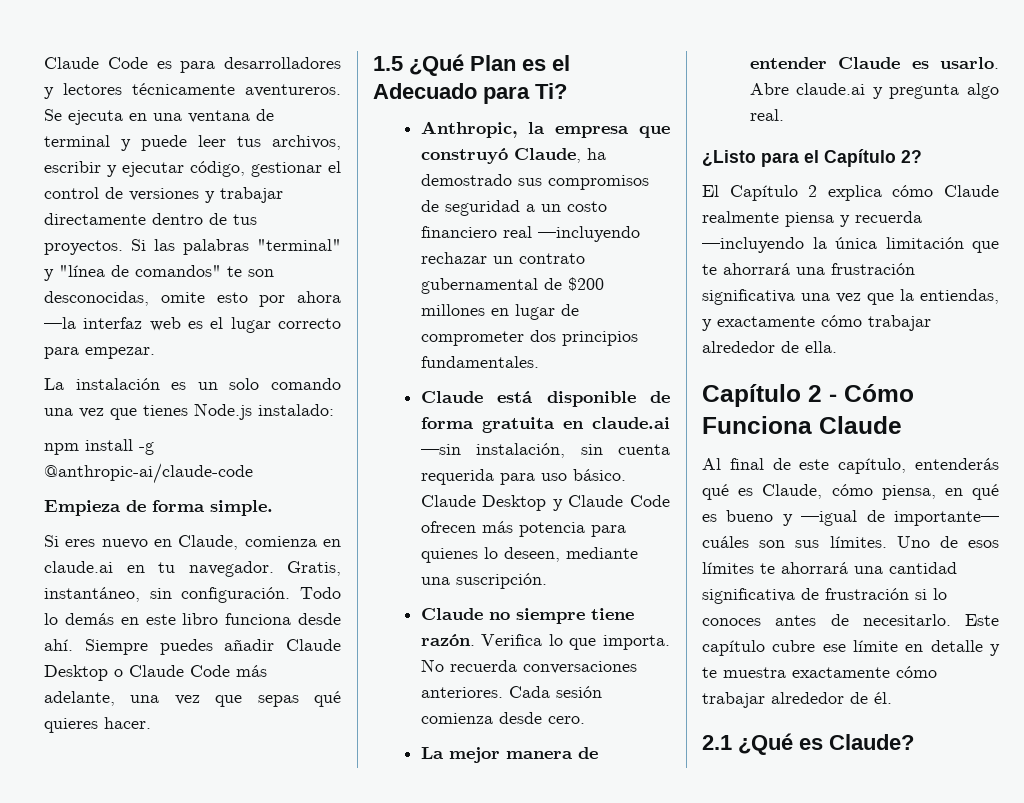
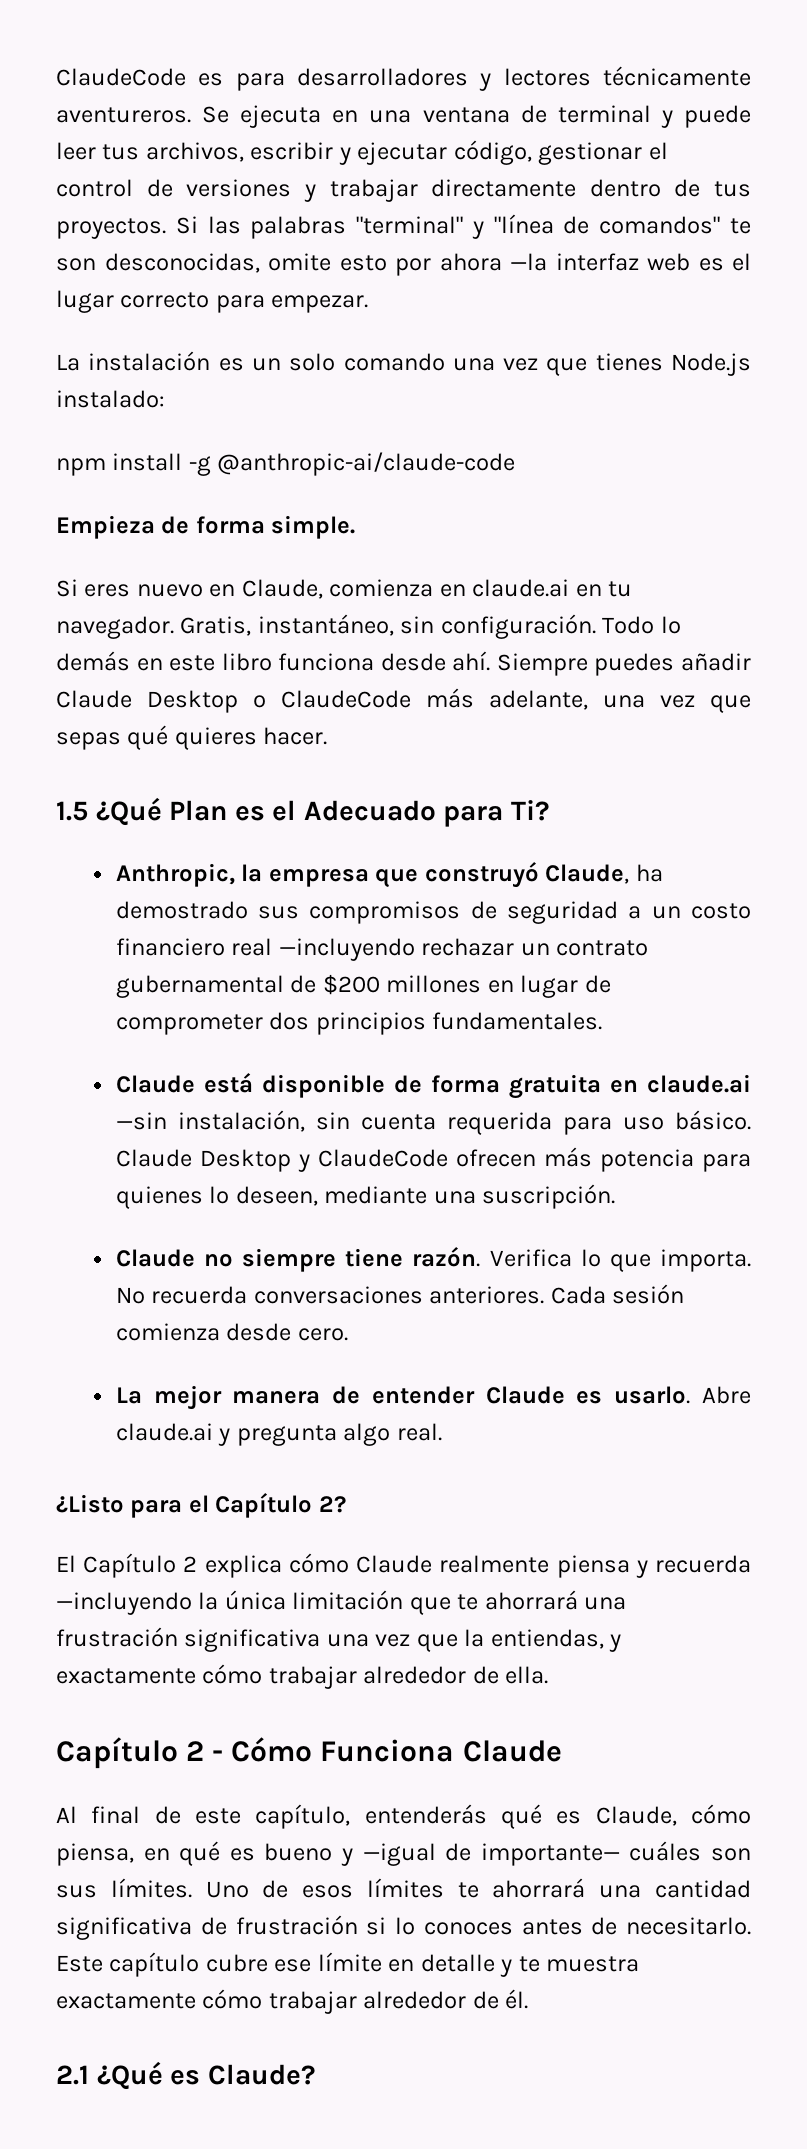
- Claude Code es para desarrolladores y lectores técnicamente aventureros.
+ ClaudeCode es para desarrolladores y lectores técnicamente aventureros.
- Siempre puedes añadir Claude Desktop o Claude Code más adelante, una vez que sepas qué quieres hacer.
+ Siempre puedes añadir Claude Desktop o ClaudeCode más adelante, una vez que sepas qué quieres hacer.
- Claude Desktop y Claude Code ofrecen más potencia para quienes lo deseen, mediante una suscripción.
+ Claude Desktop y ClaudeCode ofrecen más potencia para quienes lo deseen, mediante una suscripción.

